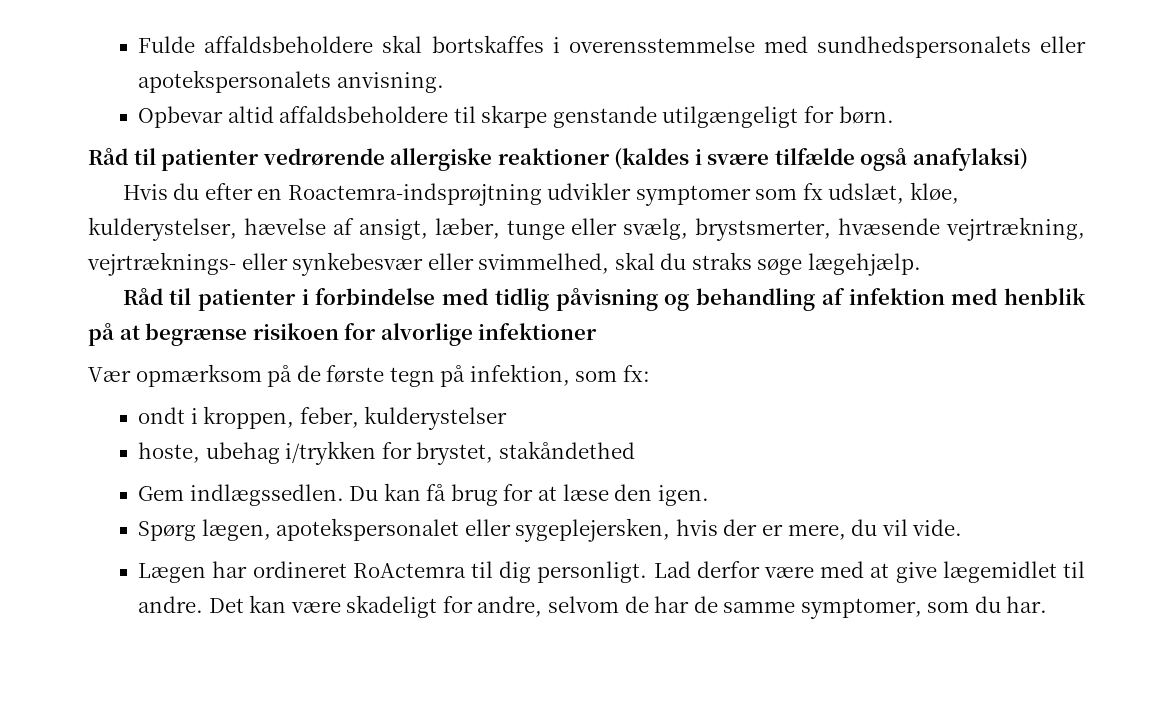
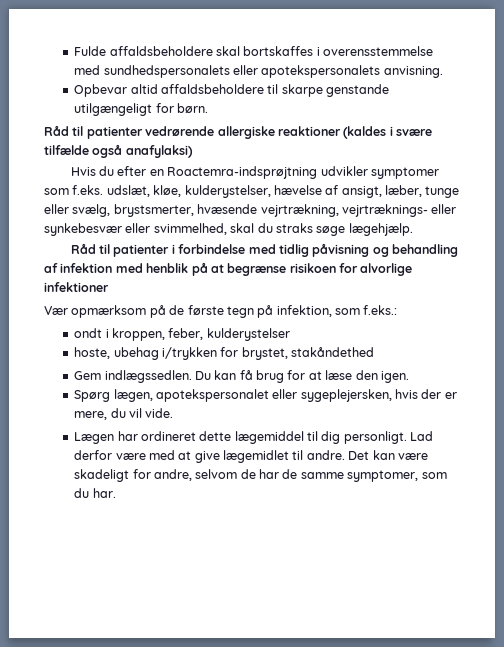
- Hvis du efter en Roactemra-indsprøjtning udvikler symptomer som fx udslæt, kløe, kulderystelser, hævelse af ansigt, læber, tunge eller svælg, brystsmerter, hvæsende vejrtrækning, vejrtræknings- eller synkebesvær eller svimmelhed, skal du straks søge lægehjælp.
+ Hvis du efter en Roactemra-indsprøjtning udvikler symptomer som f.eks. udslæt, kløe, kulderystelser, hævelse af ansigt, læber, tunge eller svælg, brystsmerter, hvæsende vejrtrækning, vejrtræknings- eller synkebesvær eller svimmelhed, skal du straks søge lægehjælp.
- Vær opmærksom på de første tegn på infektion, som fx:
+ Vær opmærksom på de første tegn på infektion, som f.eks.:
- Lægen har ordineret RoActemra til dig personligt.
+ Lægen har ordineret dette lægemiddel til dig personligt.

